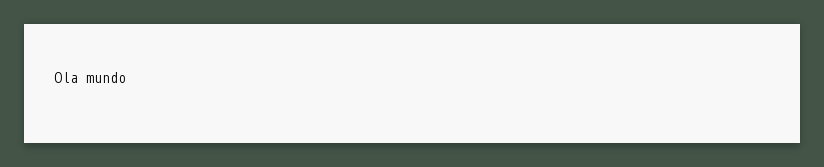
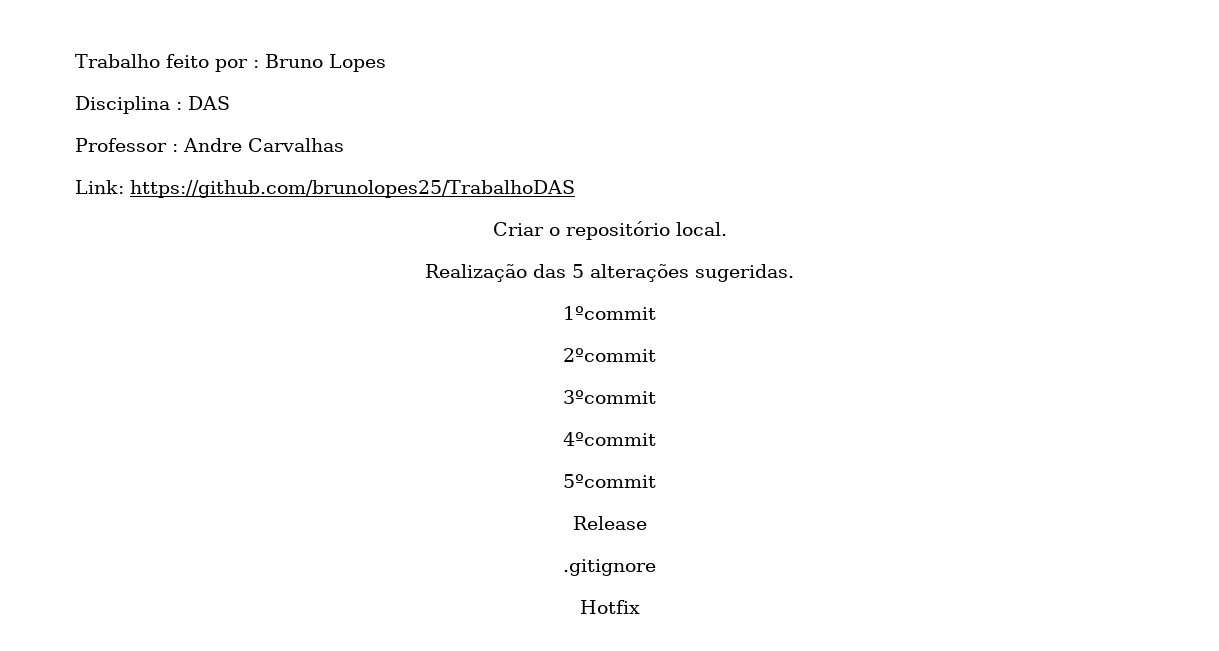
- Ola mundo
+ Trabalho feito por : Bruno Lopes
+ Disciplina : DAS
+ Professor : Andre Carvalhas
+ Link: https://github.com/brunolopes25/TrabalhoDAS
+ Criar o repositório local.
+ Realização das 5 alterações sugeridas.
+ 1ºcommit
+ 2ºcommit
+ 3ºcommit
+ 4ºcommit
+ 5ºcommit
+ Release
+ .gitignore
+ Hotfix

